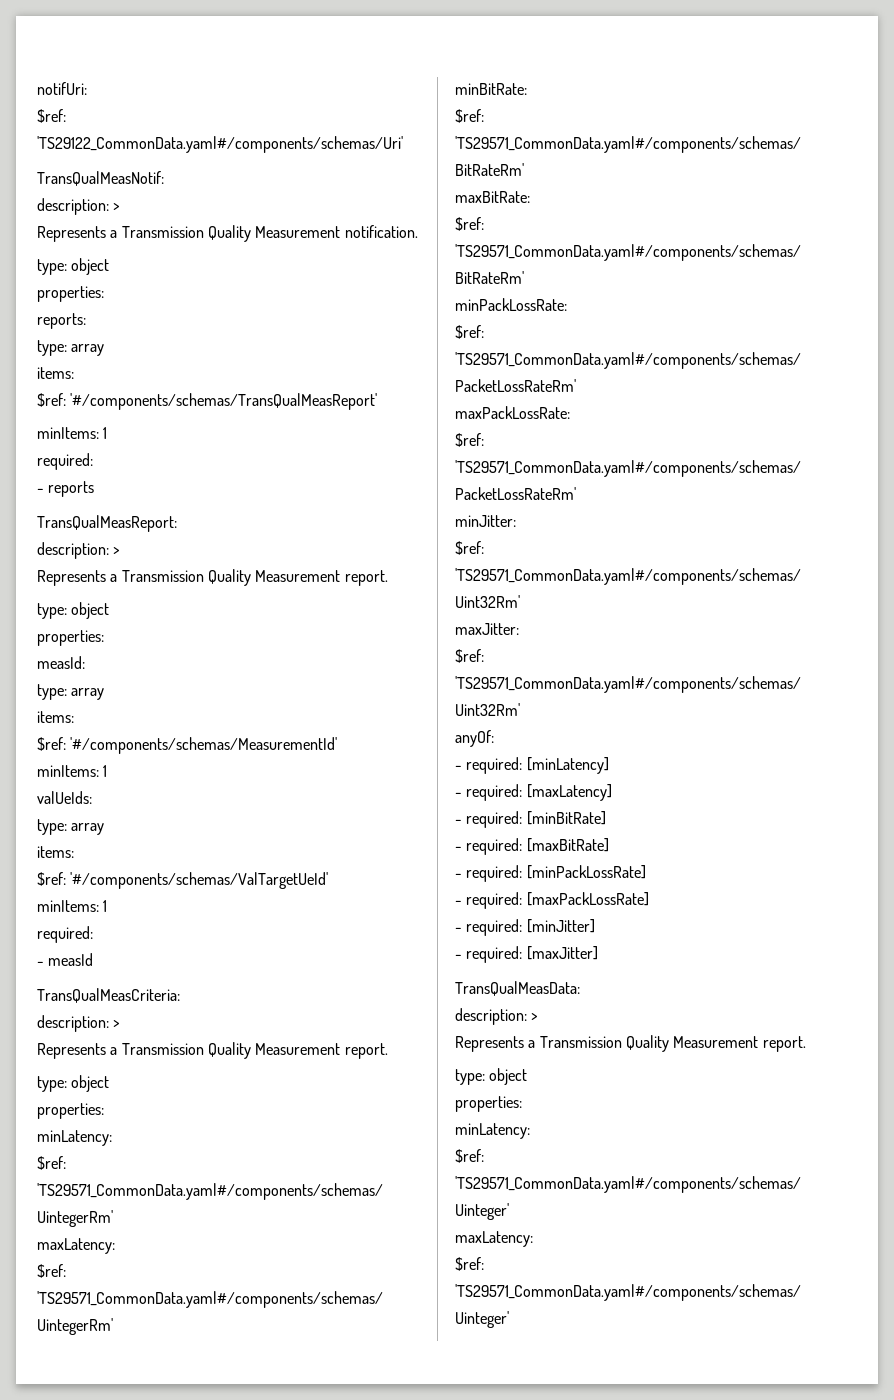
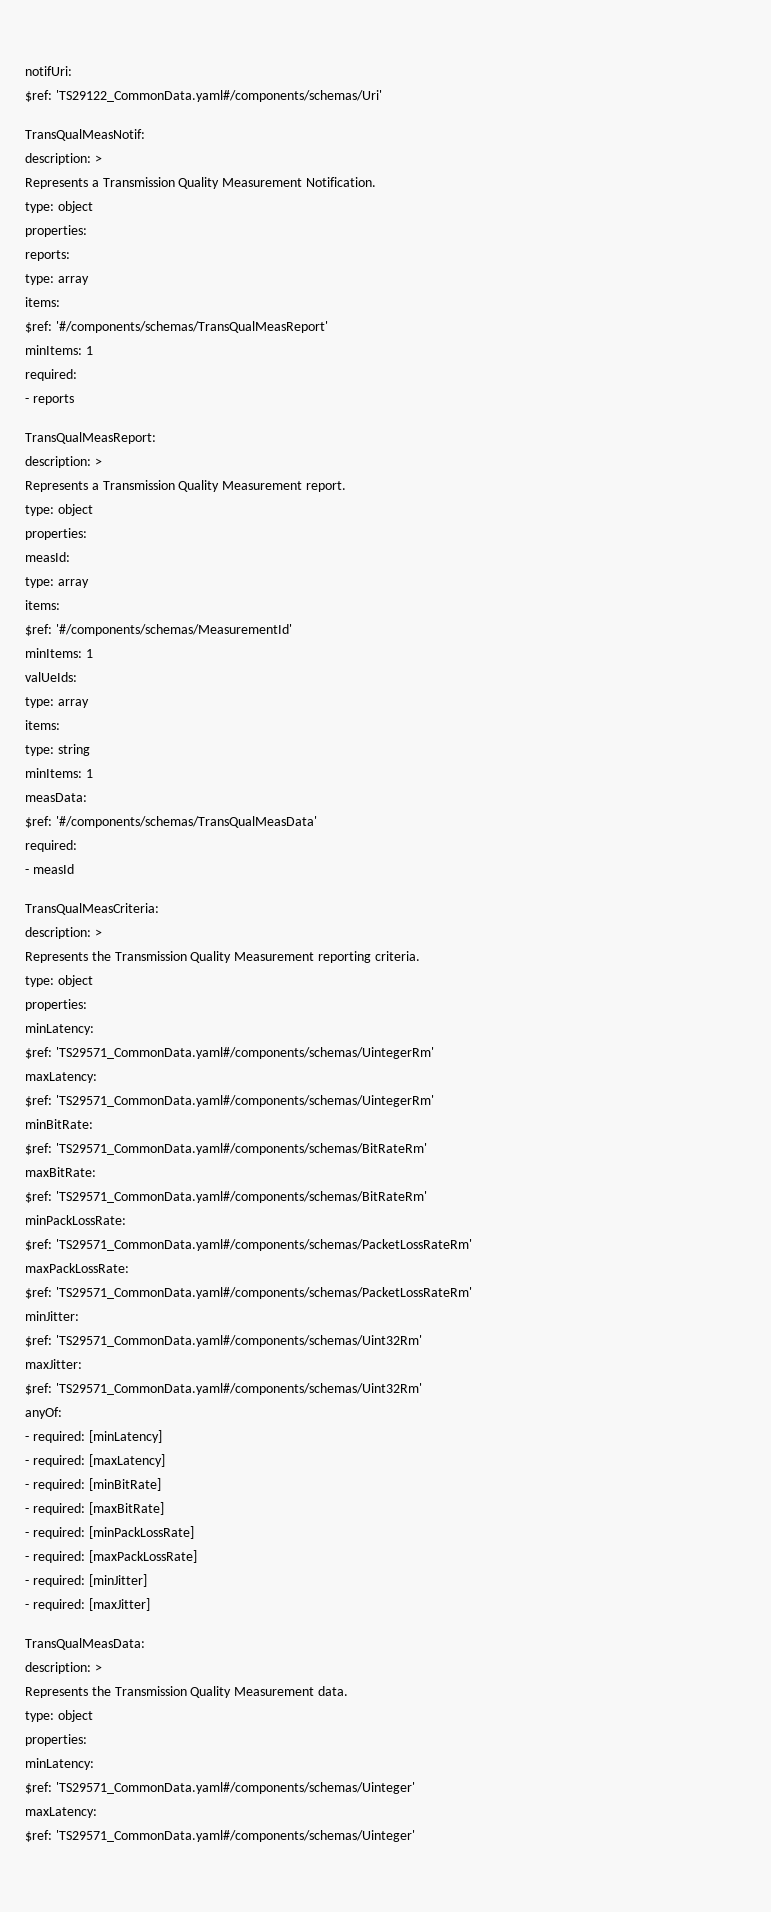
- Represents a Transmission Quality Measurement notification.
+ Represents a Transmission Quality Measurement Notification.
- $ref: '#/components/schemas/ValTargetUeId'
+ type: string
  minItems: 1
+ measData:
+ $ref: '#/components/schemas/TransQualMeasData'
  TransQualMeasCriteria:
  description: >
- Represents a Transmission Quality Measurement report.
+ Represents the Transmission Quality Measurement reporting criteria.
  TransQualMeasData:
  description: >
- Represents a Transmission Quality Measurement report.
+ Represents the Transmission Quality Measurement data.

